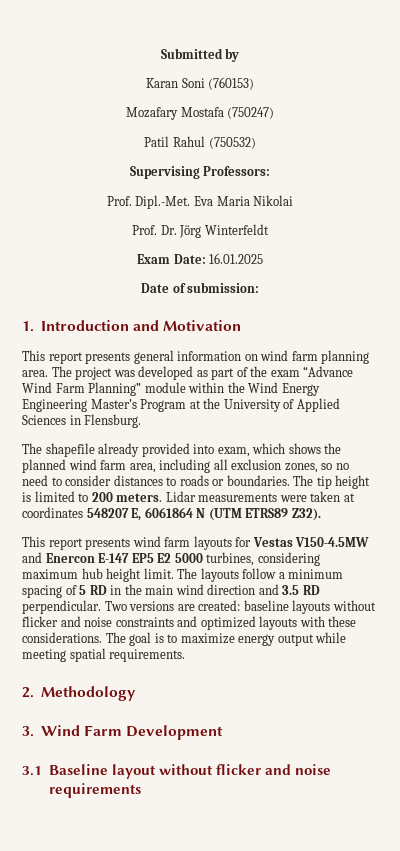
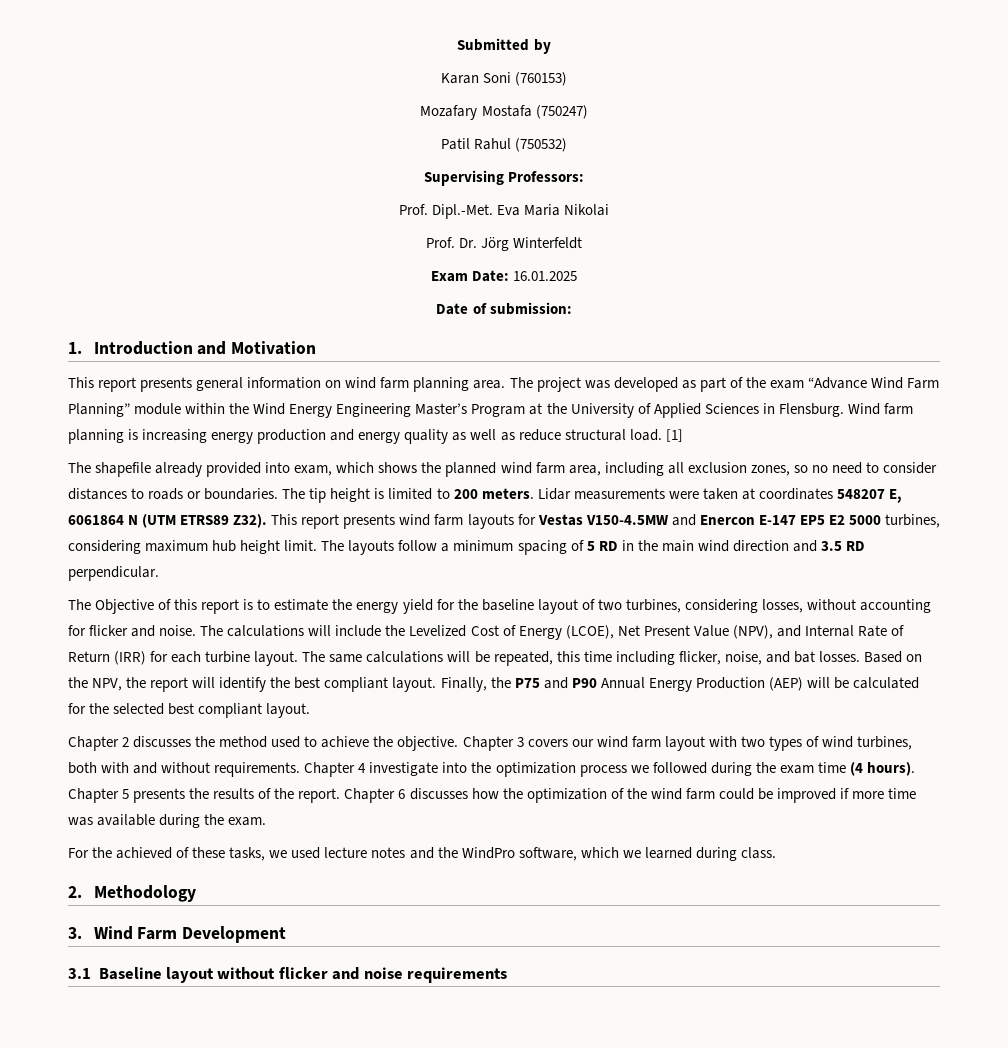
+ Wind farm planning is increasing energy production and energy quality as well as reduce structural load. [1]
- Lidar measurements were taken at coordinates 548207 E, 6061864 N (UTM ETRS89 Z32).
- This report presents wind farm layouts for Vestas V150-4.5MW and Enercon E-147 EP5 E2 5000 turbines, considering maximum hub height limit.
+ Lidar measurements were taken at coordinates 548207 E, 6061864 N (UTM ETRS89 Z32). This report presents wind farm layouts for Vestas V150-4.5MW and Enercon E-147 EP5 E2 5000 turbines, considering maximum hub height limit.
- The layouts follow a minimum spacing of 5 RD in the main wind direction and 3.5 RD perpendicular. Two versions are created: baseline layouts without flicker and noise constraints and optimized layouts with these considerations. The goal is to maximize energy output while meeting spatial requirements.
+ The layouts follow a minimum spacing of 5 RD in the main wind direction and 3.5 RD perpendicular.
+ The Objective of this report is to estimate the energy yield for the baseline layout of two turbines, considering losses, without accounting for flicker and noise. The calculations will include the Levelized Cost of Energy (LCOE), Net Present Value (NPV), and Internal Rate of Return (IRR) for each turbine layout. The same calculations will be repeated, this time including flicker, noise, and bat losses. Based on the NPV, the report will identify the best compliant layout. Finally, the P75 and P90 Annual Energy Production (AEP) will be calculated for the selected best compliant layout.
+ Chapter 2 discusses the method used to achieve the objective. Chapter 3 covers our wind farm layout with two types of wind turbines, both with and without requirements. Chapter 4 investigate into the optimization process we followed during the exam time (4 hours). Chapter 5 presents the results of the report. Chapter 6 discusses how the optimization of the wind farm could be improved if more time was available during the exam.
+ For the achieved of these tasks, we used lecture notes and the WindPro software, which we learned during class.

